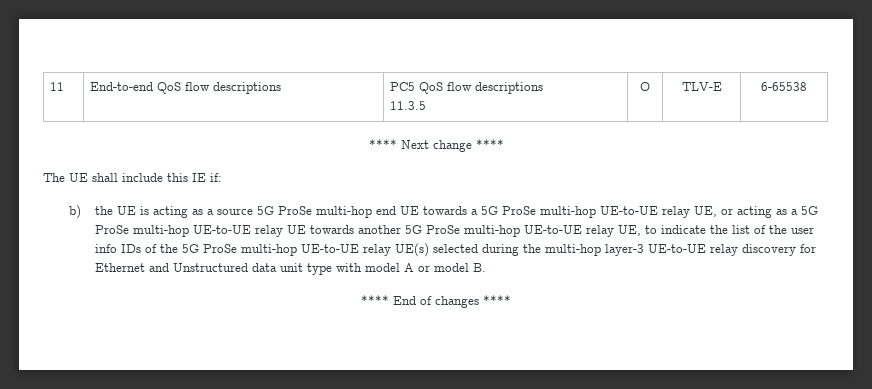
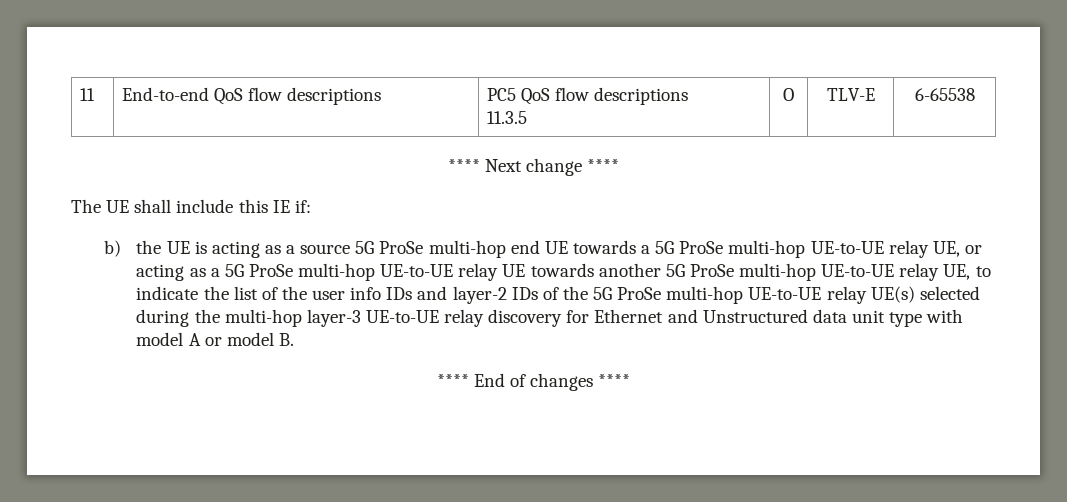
- b) the UE is acting as a source 5G ProSe multi-hop end UE towards a 5G ProSe multi-hop UE-to-UE relay UE, or acting as a 5G ProSe multi-hop UE-to-UE relay UE towards another 5G ProSe multi-hop UE-to-UE relay UE, to indicate the list of the user info IDs of the 5G ProSe multi-hop UE-to-UE relay UE(s) selected during the multi-hop layer-3 UE-to-UE relay discovery for Ethernet and Unstructured data unit type with model A or model B.
+ b) the UE is acting as a source 5G ProSe multi-hop end UE towards a 5G ProSe multi-hop UE-to-UE relay UE, or acting as a 5G ProSe multi-hop UE-to-UE relay UE towards another 5G ProSe multi-hop UE-to-UE relay UE, to indicate the list of the user info IDs and layer-2 IDs of the 5G ProSe multi-hop UE-to-UE relay UE(s) selected during the multi-hop layer-3 UE-to-UE relay discovery for Ethernet and Unstructured data unit type with model A or model B.

